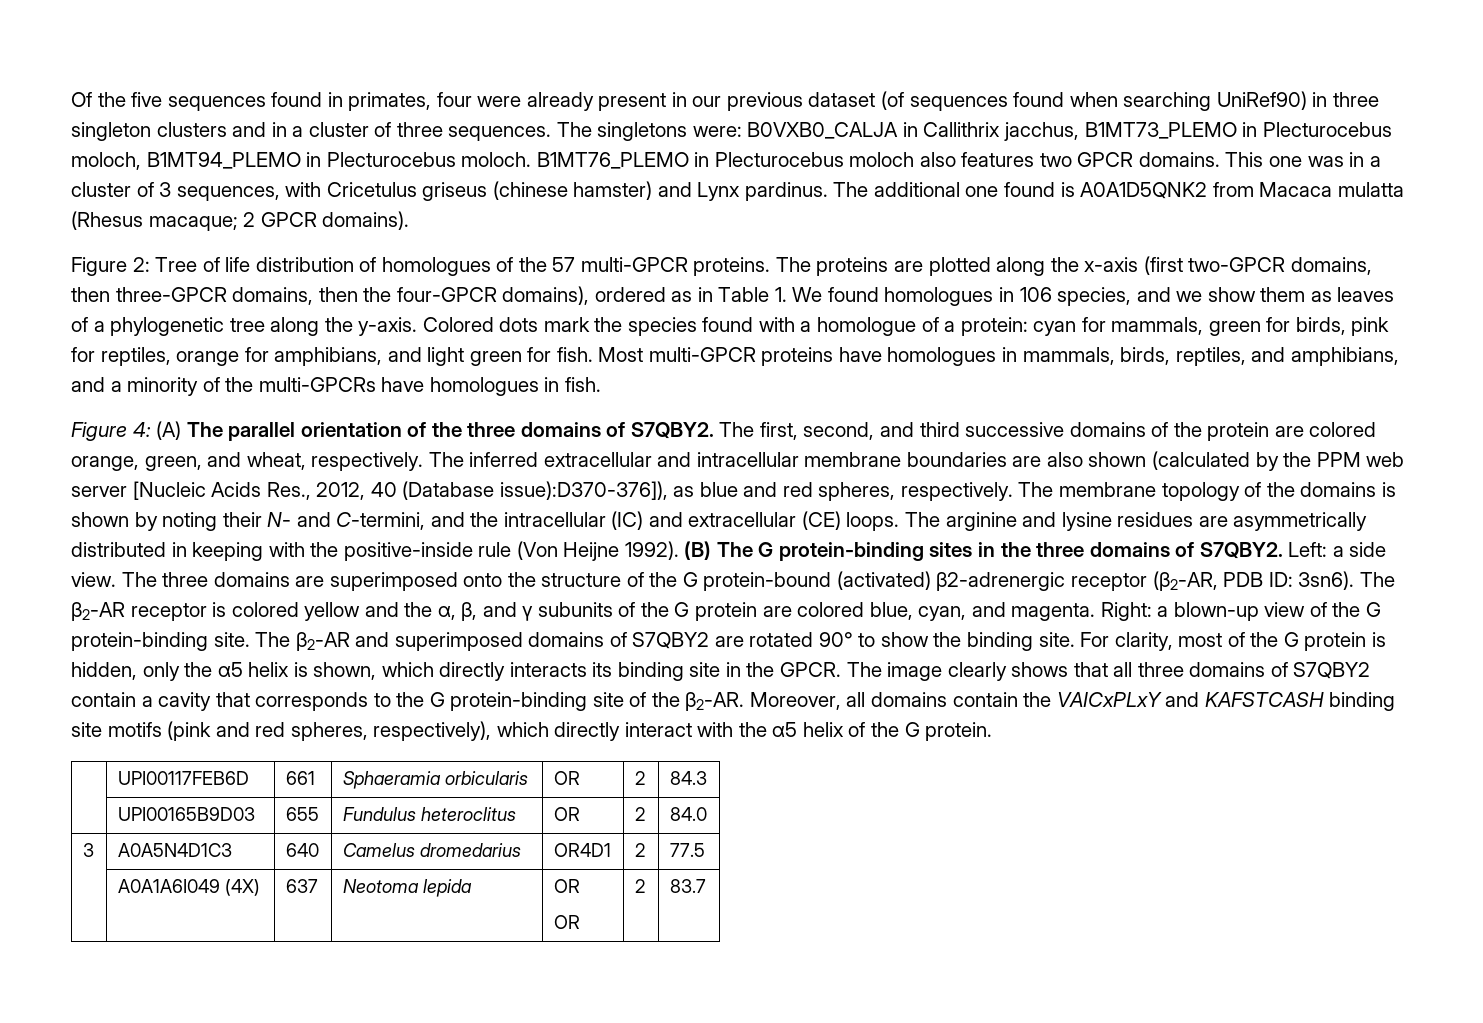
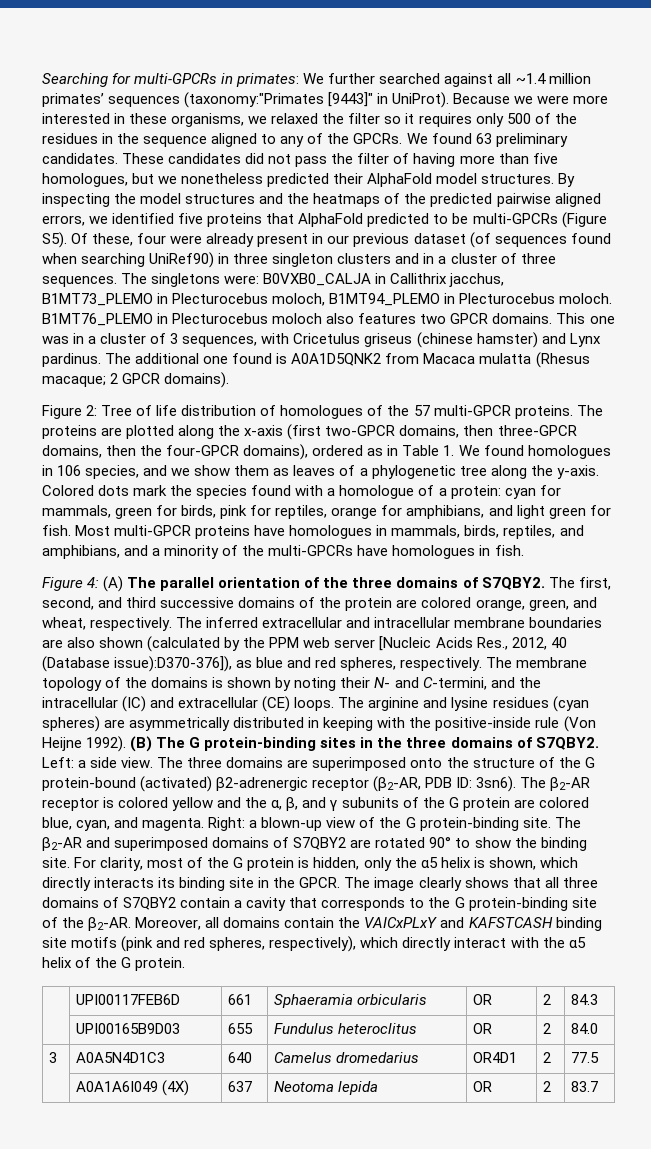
- Of the five sequences found in primates, four were already present in our previous dataset (of sequences found when searching UniRef90) in three singleton clusters and in a cluster of three sequences.
+ Searching for multi-GPCRs in primates: We further searched against all ~1.4 million primates’ sequences (taxonomy:"Primates [9443]" in UniProt). Because we were more interested in these organisms, we relaxed the filter so it requires only 500 of the residues in the sequence aligned to any of the GPCRs. We found 63 preliminary candidates. These candidates did not pass the filter of having more than five homologues, but we nonetheless predicted their AlphaFold model structures. By inspecting the model structures and the heatmaps of the predicted pairwise aligned errors, we identified five proteins that AlphaFold predicted to be multi-GPCRs (Figure S5). Of these, four were already present in our previous dataset (of sequences found when searching UniRef90) in three singleton clusters and in a cluster of three sequences.
- The arginine and lysine residues are asymmetrically distributed in keeping with the positive-inside rule (Von Heijne 1992).
+ The arginine and lysine residues (cyan spheres) are asymmetrically distributed in keeping with the positive-inside rule (Von Heijne 1992).
- | A0A1A6I049 (4X) | 637 | Neotoma lepida | OR
- OR | 2 | 83.7
+ | A0A1A6I049 (4X) | 637 | Neotoma lepida | OR | 2 | 83.7

